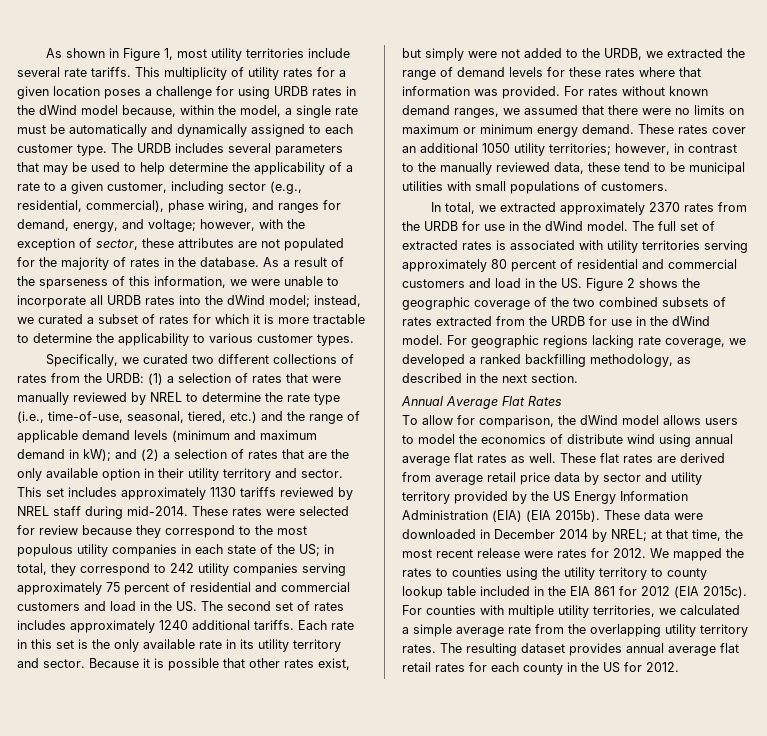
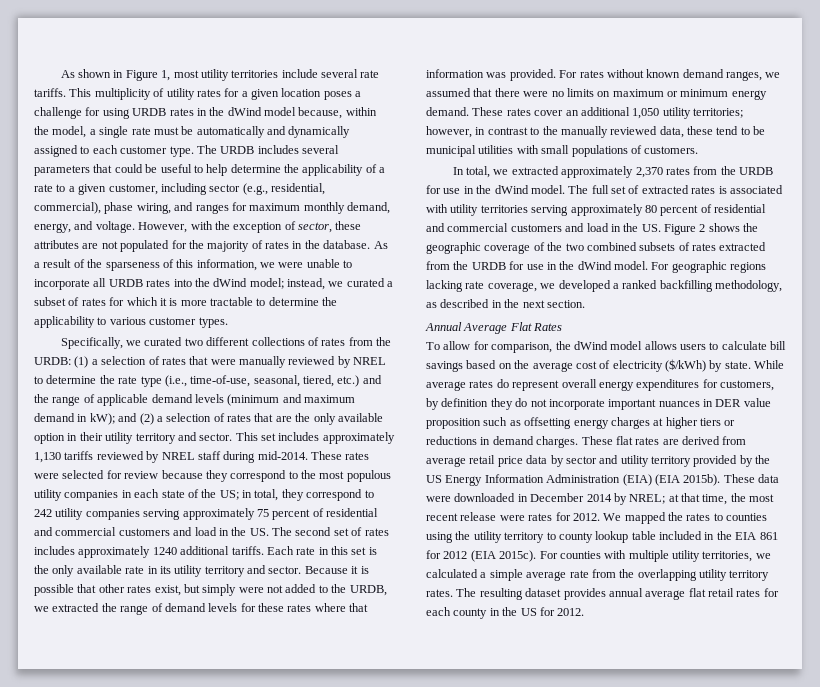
- The URDB includes several parameters that may be used to help determine the applicability of a rate to a given customer, including sector (e.g., residential, commercial), phase wiring, and ranges for demand, energy, and voltage; however, with the exception of sector, these attributes are not populated for the majority of rates in the database.
+ The URDB includes several parameters that could be useful to help determine the applicability of a rate to a given customer, including sector (e.g., residential, commercial), phase wiring, and ranges for maximum monthly demand, energy, and voltage. However, with the exception of sector, these attributes are not populated for the majority of rates in the database.
- This set includes approximately 1130 tariffs reviewed by NREL staff during mid-2014.
+ This set includes approximately 1,130 tariffs reviewed by NREL staff during mid-2014.
- These rates cover an additional 1050 utility territories; however, in contrast to the manually reviewed data, these tend to be municipal utilities with small populations of customers.
+ These rates cover an additional 1,050 utility territories; however, in contrast to the manually reviewed data, these tend to be municipal utilities with small populations of customers.
- In total, we extracted approximately 2370 rates from the URDB for use in the dWind model.
+ In total, we extracted approximately 2,370 rates from the URDB for use in the dWind model.
- To allow for comparison, the dWind model allows users to model the economics of distribute wind using annual average flat rates as well.
+ To allow for comparison, the dWind model allows users to calculate bill savings based on the average cost of electricity ($/kWh) by state. While average rates do represent overall energy expenditures for customers, by definition they do not incorporate important nuances in DER value proposition such as offsetting energy charges at higher tiers or reductions in demand charges.

